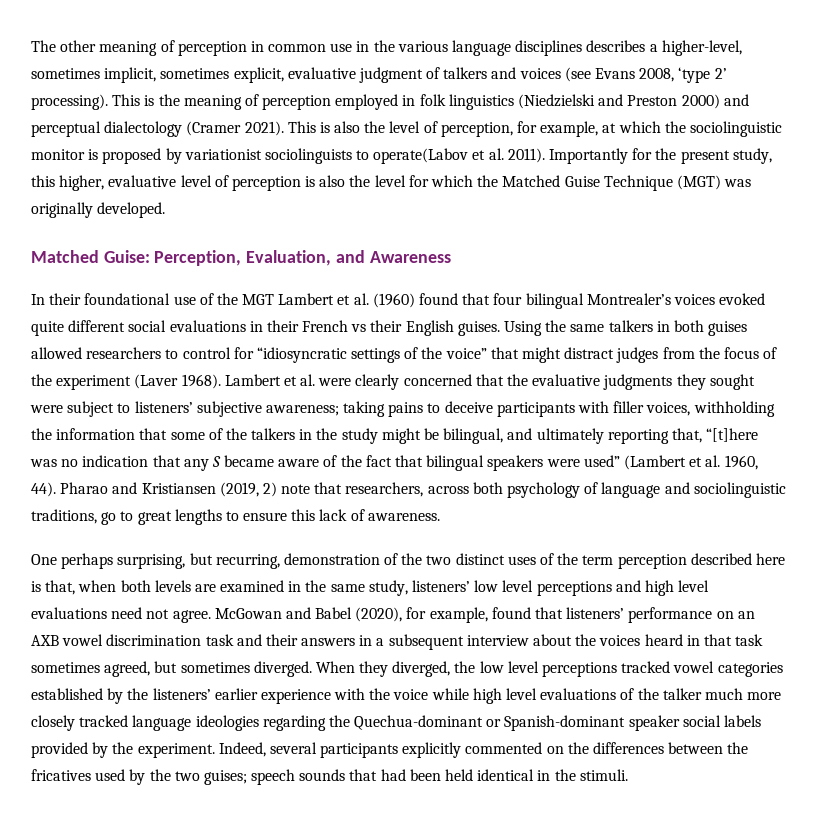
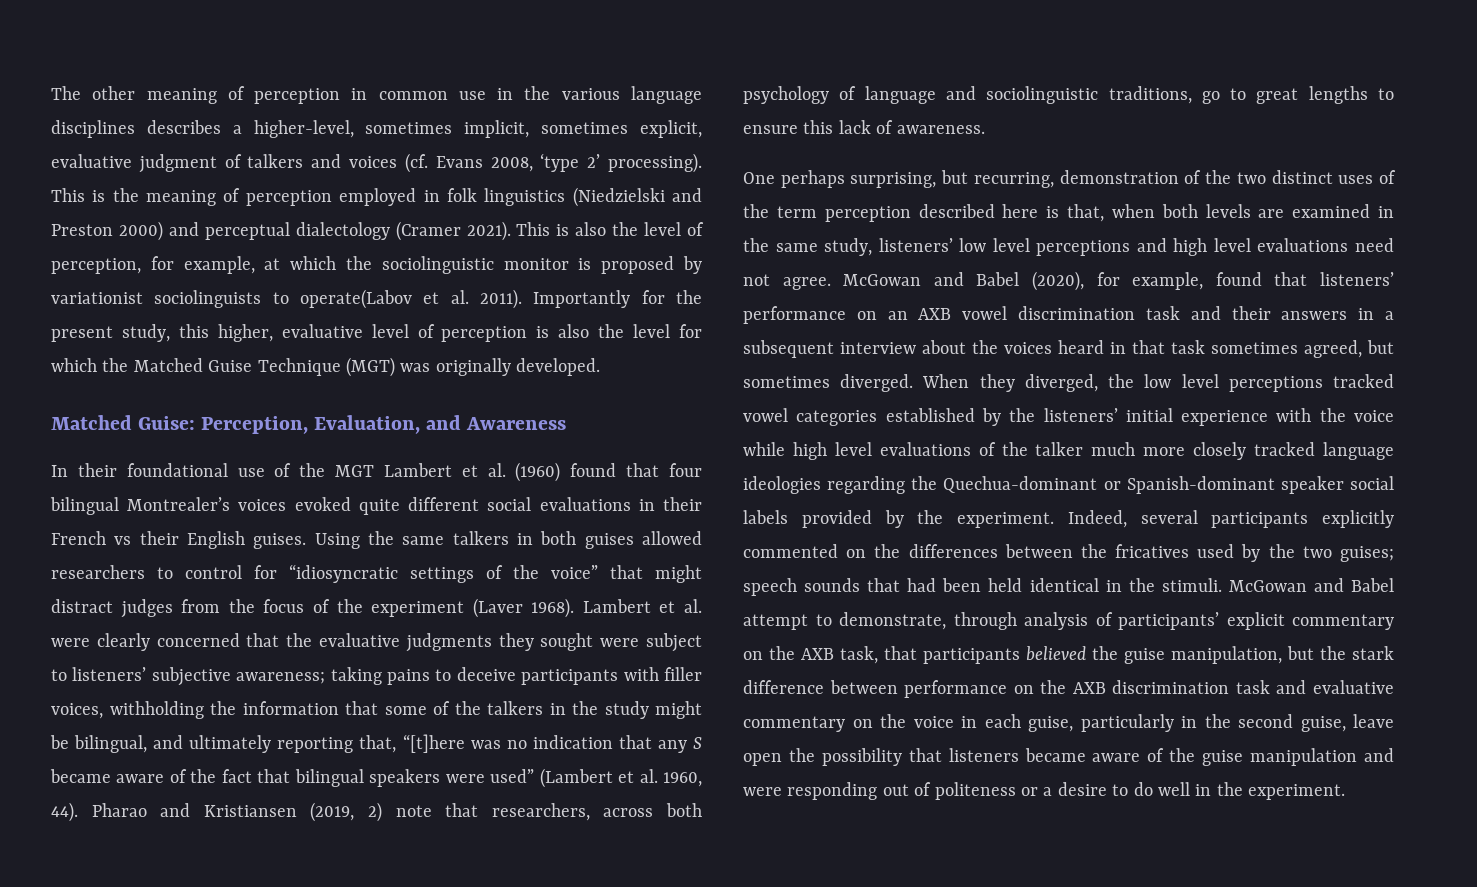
- The other meaning of perception in common use in the various language disciplines describes a higher-level, sometimes implicit, sometimes explicit, evaluative judgment of talkers and voices (see Evans 2008, ‘type 2’ processing).
+ The other meaning of perception in common use in the various language disciplines describes a higher-level, sometimes implicit, sometimes explicit, evaluative judgment of talkers and voices (cf. Evans 2008, ‘type 2’ processing).
- When they diverged, the low level perceptions tracked vowel categories established by the listeners’ earlier experience with the voice while high level evaluations of the talker much more closely tracked language ideologies regarding the Quechua-dominant or Spanish-dominant speaker social labels provided by the experiment.
+ When they diverged, the low level perceptions tracked vowel categories established by the listeners’ initial experience with the voice while high level evaluations of the talker much more closely tracked language ideologies regarding the Quechua-dominant or Spanish-dominant speaker social labels provided by the experiment.
+ McGowan and Babel attempt to demonstrate, through analysis of participants’ explicit commentary on the AXB task, that participants believed the guise manipulation, but the stark difference between performance on the AXB discrimination task and evaluative commentary on the voice in each guise, particularly in the second guise, leave open the possibility that listeners became aware of the guise manipulation and were responding out of politeness or a desire to do well in the experiment.

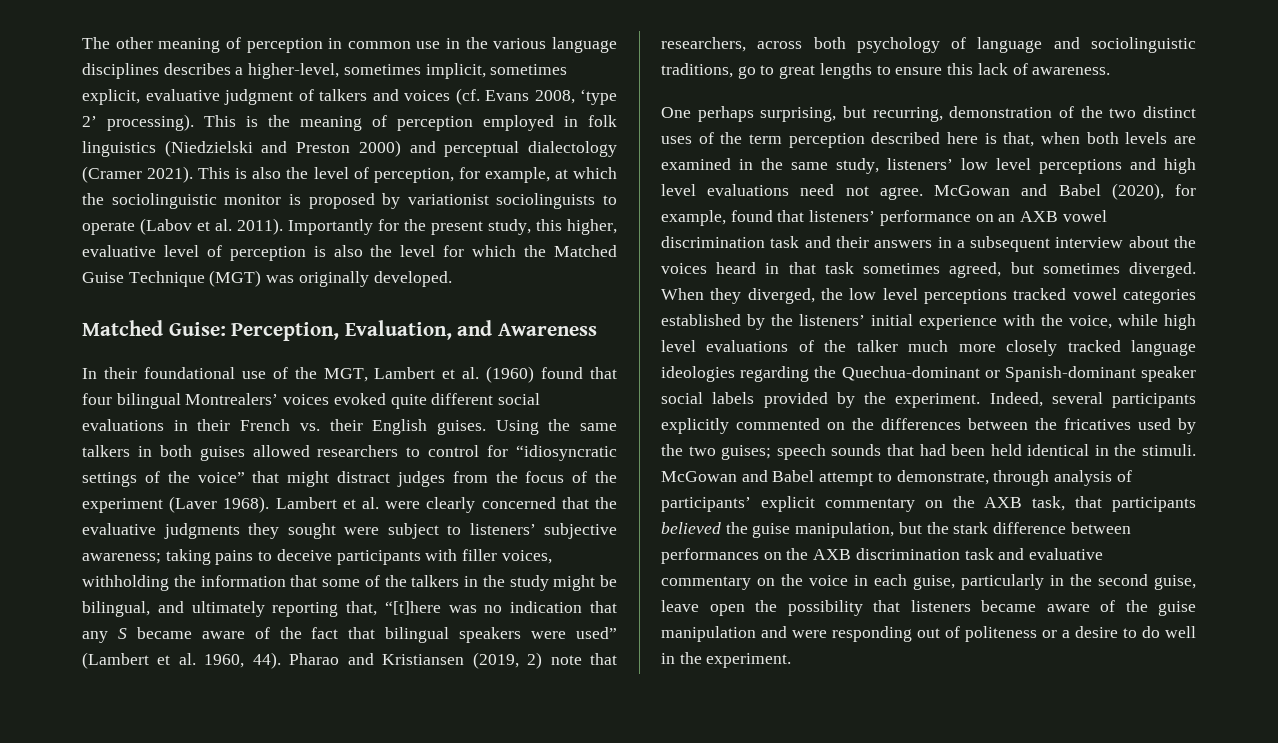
- This is also the level of perception, for example, at which the sociolinguistic monitor is proposed by variationist sociolinguists to operate(Labov et al. 2011).
+ This is also the level of perception, for example, at which the sociolinguistic monitor is proposed by variationist sociolinguists to operate (Labov et al. 2011).
- In their foundational use of the MGT Lambert et al. (1960) found that four bilingual Montrealer’s voices evoked quite different social evaluations in their French vs their English guises.
+ In their foundational use of the MGT, Lambert et al. (1960) found that four bilingual Montrealers’ voices evoked quite different social evaluations in their French vs. their English guises.
- When they diverged, the low level perceptions tracked vowel categories established by the listeners’ initial experience with the voice while high level evaluations of the talker much more closely tracked language ideologies regarding the Quechua-dominant or Spanish-dominant speaker social labels provided by the experiment.
+ When they diverged, the low level perceptions tracked vowel categories established by the listeners’ initial experience with the voice, while high level evaluations of the talker much more closely tracked language ideologies regarding the Quechua-dominant or Spanish-dominant speaker social labels provided by the experiment.
- McGowan and Babel attempt to demonstrate, through analysis of participants’ explicit commentary on the AXB task, that participants believed the guise manipulation, but the stark difference between performance on the AXB discrimination task and evaluative commentary on the voice in each guise, particularly in the second guise, leave open the possibility that listeners became aware of the guise manipulation and were responding out of politeness or a desire to do well in the experiment.
+ McGowan and Babel attempt to demonstrate, through analysis of participants’ explicit commentary on the AXB task, that participants believed the guise manipulation, but the stark difference between performances on the AXB discrimination task and evaluative commentary on the voice in each guise, particularly in the second guise, leave open the possibility that listeners became aware of the guise manipulation and were responding out of politeness or a desire to do well in the experiment.

